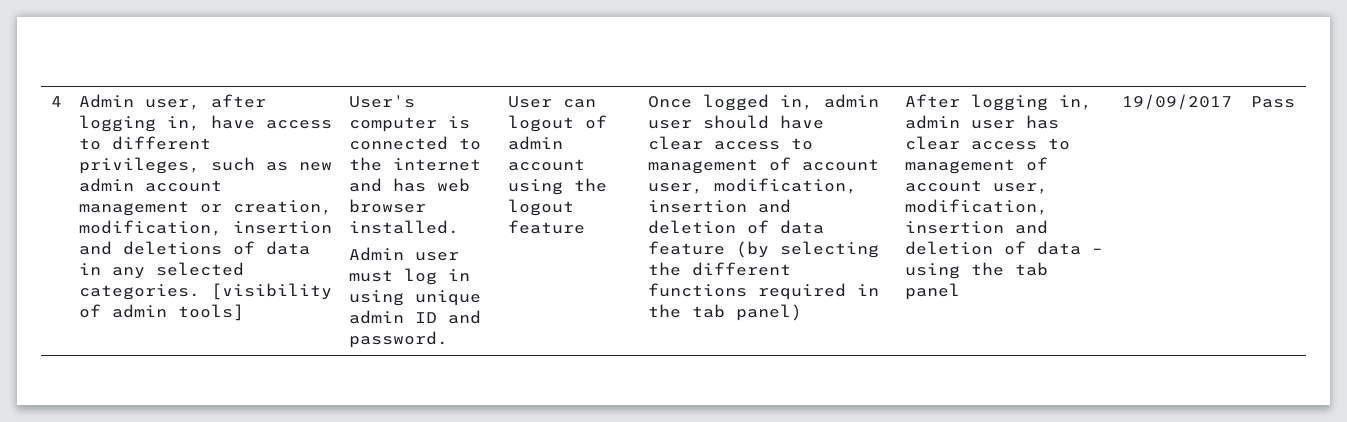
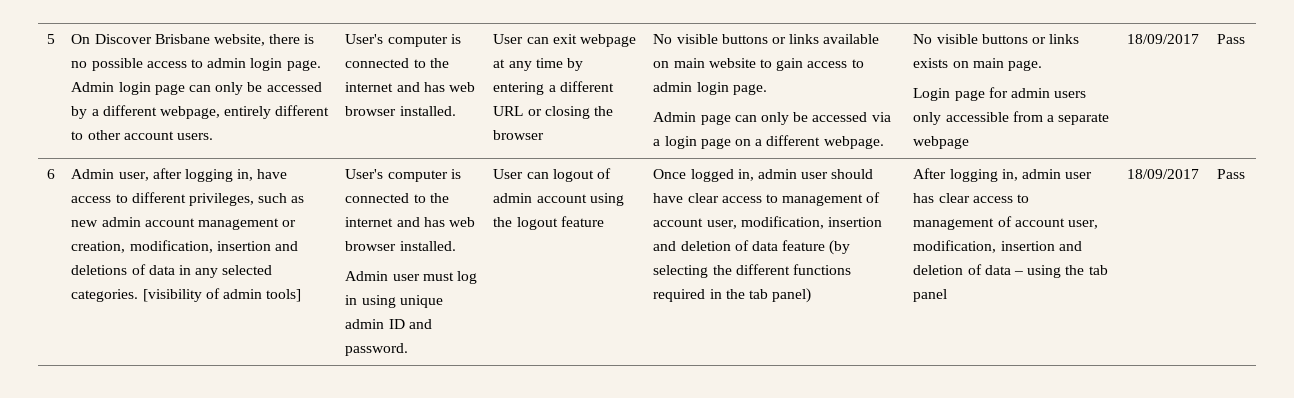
- 4
+ 5 | On Discover Brisbane website, there is no possible access to admin login page. Admin login page can only be accessed by a different webpage, entirely different to other account users. | User's computer is connected to the internet and has web browser installed. | User can exit webpage at any time by entering a different URL or closing the browser | No visible buttons or links available on main website to gain access to admin login page.
+ Admin page can only be accessed via a login page on a different webpage. | No visible buttons or links exists on main page.
+ Login page for admin users only accessible from a separate webpage | 18/09/2017 | Pass
+ 6
- After logging in, admin user has clear access to management of account user, modification, insertion and deletion of data – using the tab panel | 19/09/2017
+ After logging in, admin user has clear access to management of account user, modification, insertion and deletion of data – using the tab panel | 18/09/2017

